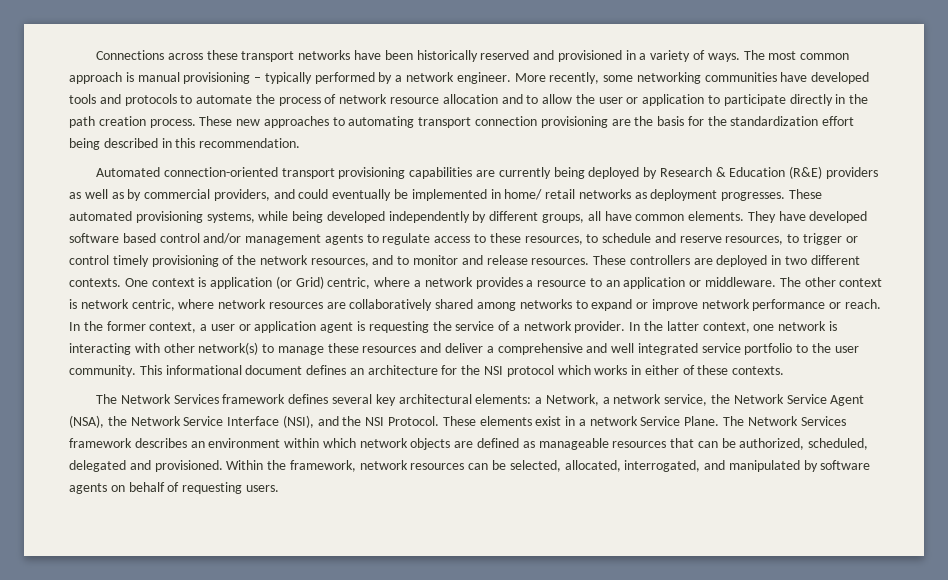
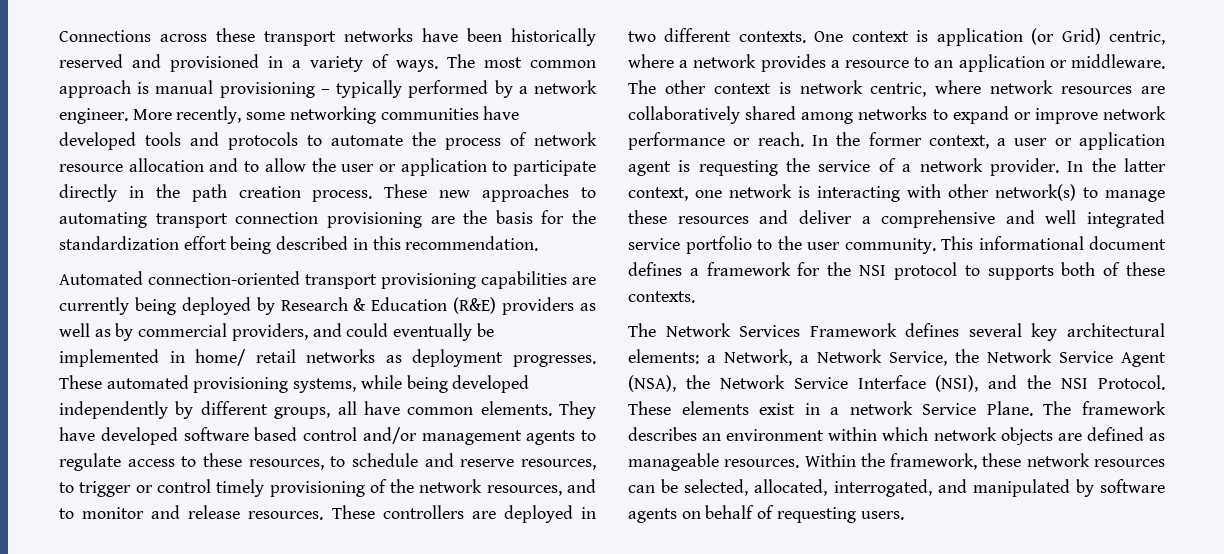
- This informational document defines an architecture for the NSI protocol which works in either of these contexts.
+ This informational document defines a framework for the NSI protocol to supports both of these contexts.
- The Network Services framework defines several key architectural elements: a Network, a network service, the Network Service Agent (NSA), the Network Service Interface (NSI), and the NSI Protocol.
+ The Network Services Framework defines several key architectural elements: a Network, a Network Service, the Network Service Agent (NSA), the Network Service Interface (NSI), and the NSI Protocol.
- The Network Services framework describes an environment within which network objects are defined as manageable resources that can be authorized, scheduled, delegated and provisioned.
+ The framework describes an environment within which network objects are defined as manageable resources.
- Within the framework, network resources can be selected, allocated, interrogated, and manipulated by software agents on behalf of requesting users.
+ Within the framework, these network resources can be selected, allocated, interrogated, and manipulated by software agents on behalf of requesting users.

